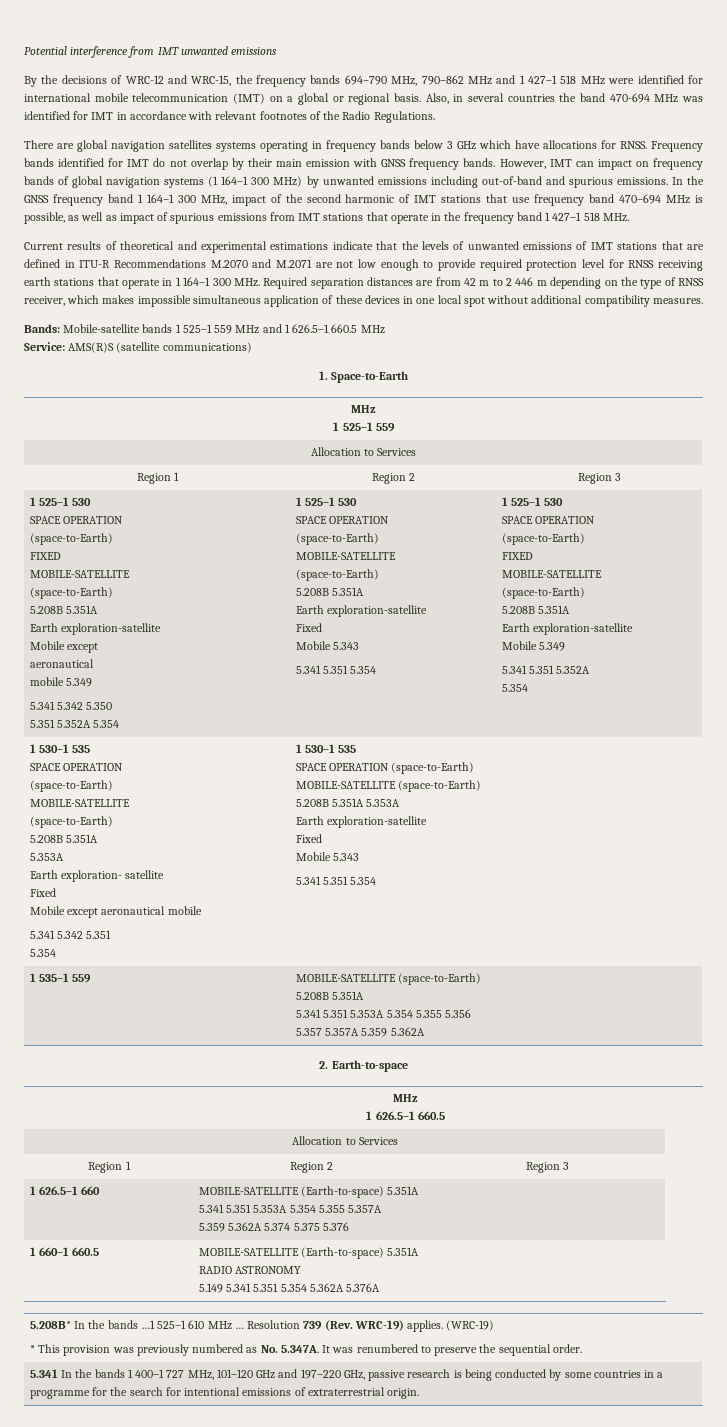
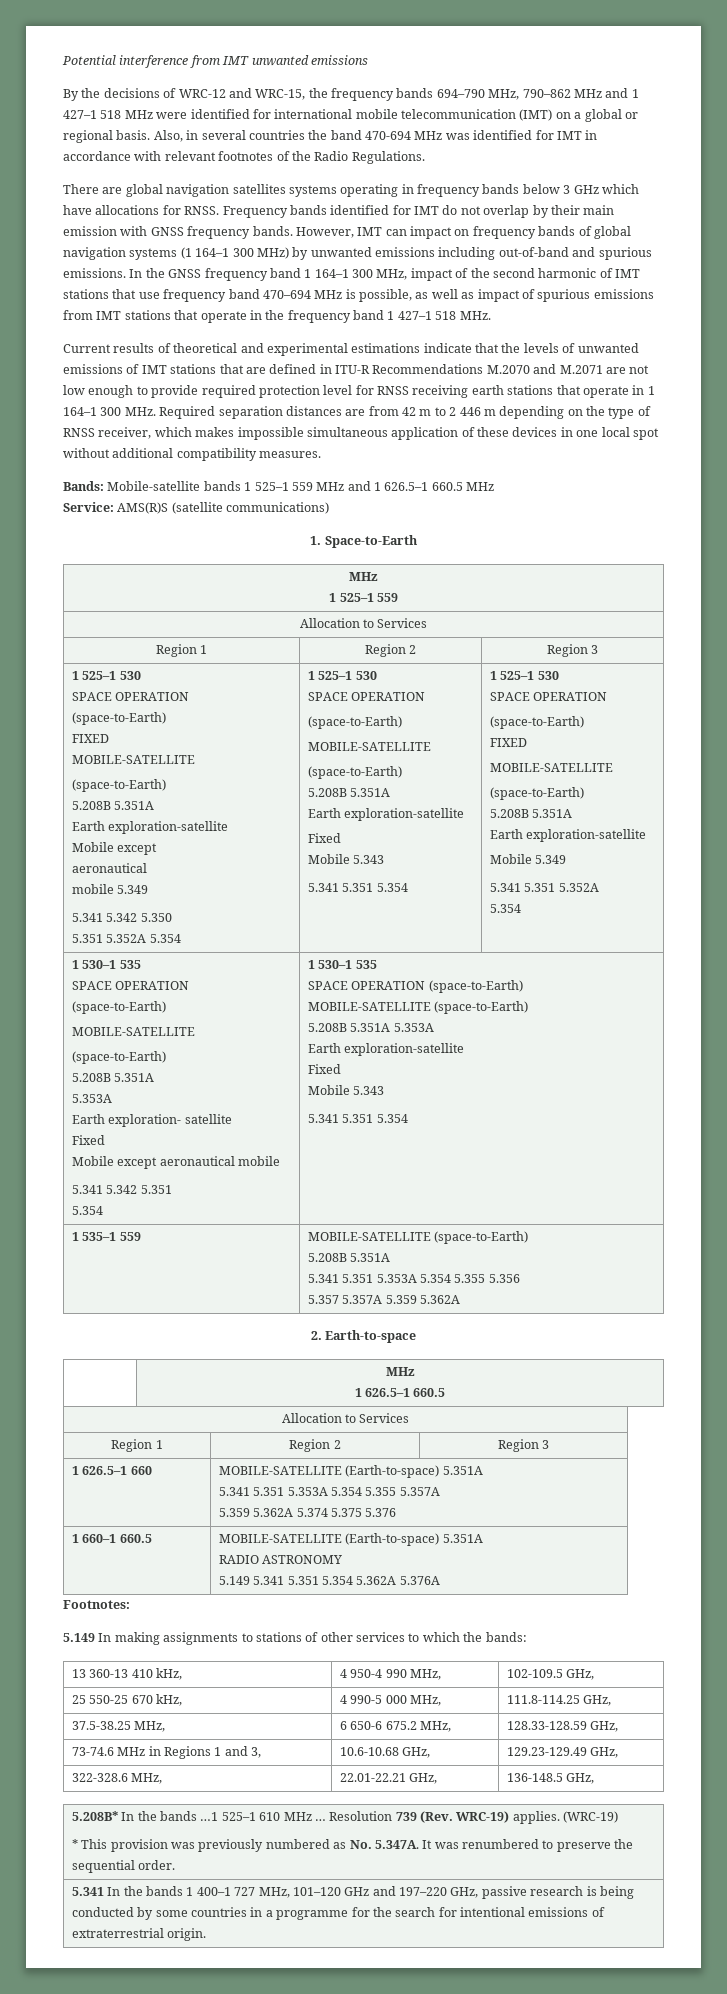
+ Footnotes:
+ 5.149 In making assignments to stations of other services to which the bands:
+ 13 360-13 410 kHz, | 4 950-4 990 MHz, | 102-109.5 GHz,
+ 25 550-25 670 kHz, | 4 990-5 000 MHz, | 111.8-114.25 GHz,
+ 37.5-38.25 MHz, | 6 650-6 675.2 MHz, | 128.33-128.59 GHz,
+ 73-74.6 MHz in Regions 1 and 3, | 10.6-10.68 GHz, | 129.23-129.49 GHz,
+ 322-328.6 MHz, | 22.01-22.21 GHz, | 136-148.5 GHz,

